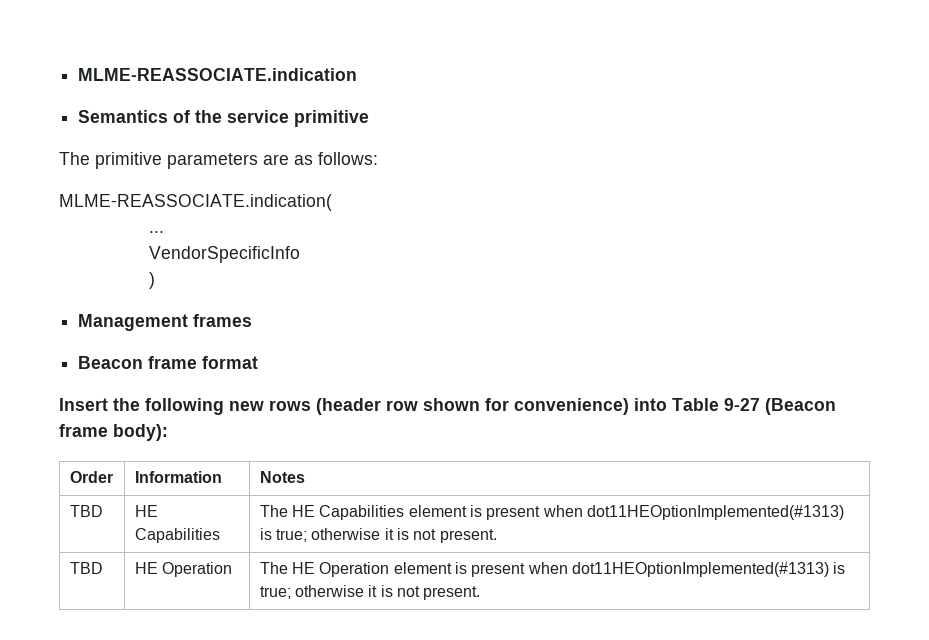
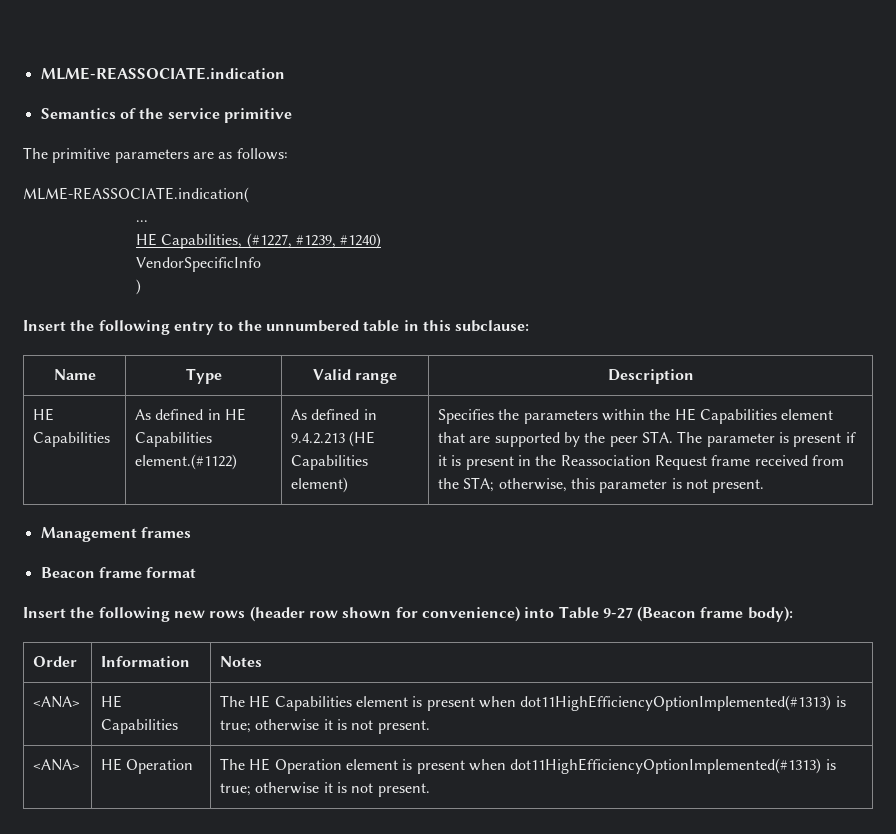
+ HE Capabilities, (#1227, #1239, #1240)
  VendorSpecificInfo
  )
+ Insert the following entry to the unnumbered table in this subclause:
+ Name | Type | Valid range | Description
+ HE Capabilities | As defined in HE Capabilities element.(#1122) | As defined in 9.4.2.213 (HE Capabilities element) | Specifies the parameters within the HE Capabilities element that are supported by the peer STA. The parameter is present if it is present in the Reassociation Request frame received from the STA; otherwise, this parameter is not present.
- TBD | HE Capabilities | The HE Capabilities element is present when dot11HEOptionImplemented(#1313) is true; otherwise it is not present.
+ <ANA> | HE Capabilities | The HE Capabilities element is present when dot11HighEfficiencyOptionImplemented(#1313) is true; otherwise it is not present.
- TBD | HE Operation | The HE Operation element is present when dot11HEOptionImplemented(#1313) is true; otherwise it is not present.
+ <ANA> | HE Operation | The HE Operation element is present when dot11HighEfficiencyOptionImplemented(#1313) is true; otherwise it is not present.

